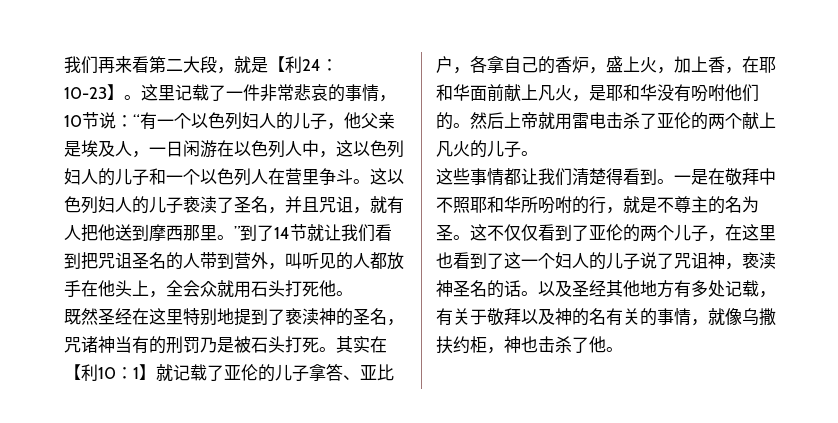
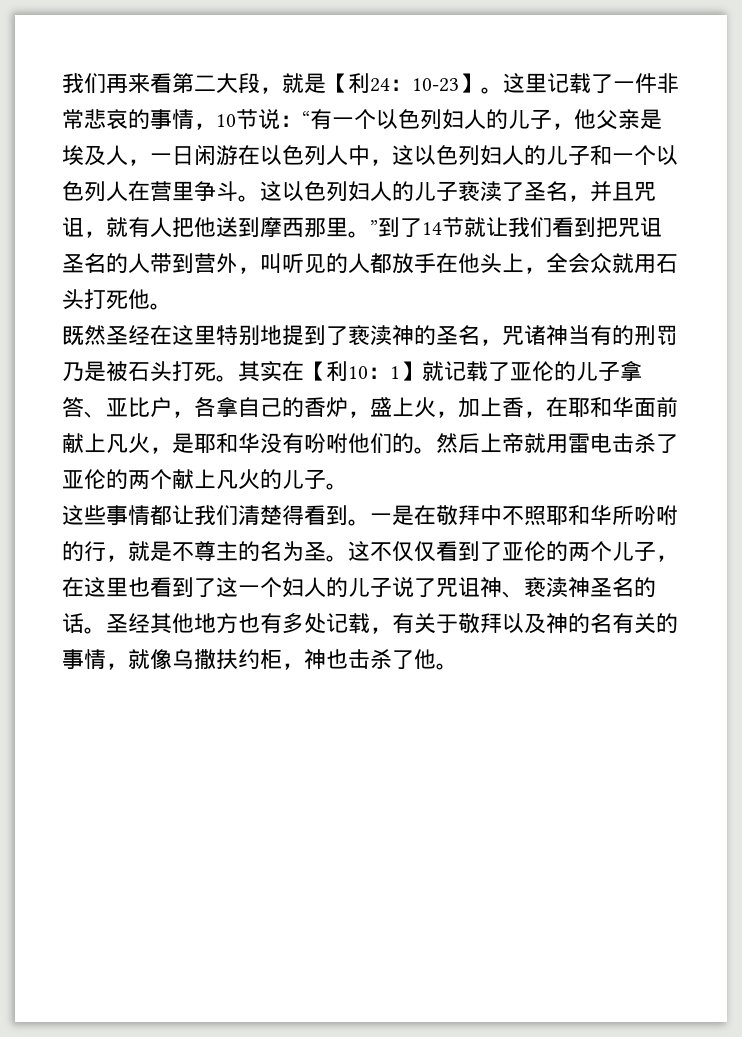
- 这不仅仅看到了亚伦的两个儿子，在这里也看到了这一个妇人的儿子说了咒诅神，亵渎神圣名的话。
+ 这不仅仅看到了亚伦的两个儿子，在这里也看到了这一个妇人的儿子说了咒诅神、亵渎神圣名的话。
- 以及圣经其他地方有多处记载，有关于敬拜以及神的名有关的事情，就像乌撒扶约柜，神也击杀了他。
+ 圣经其他地方也有多处记载，有关于敬拜以及神的名有关的事情，就像乌撒扶约柜，神也击杀了他。

